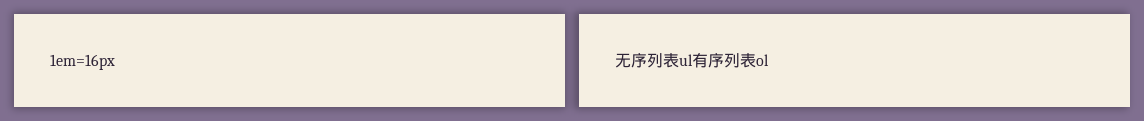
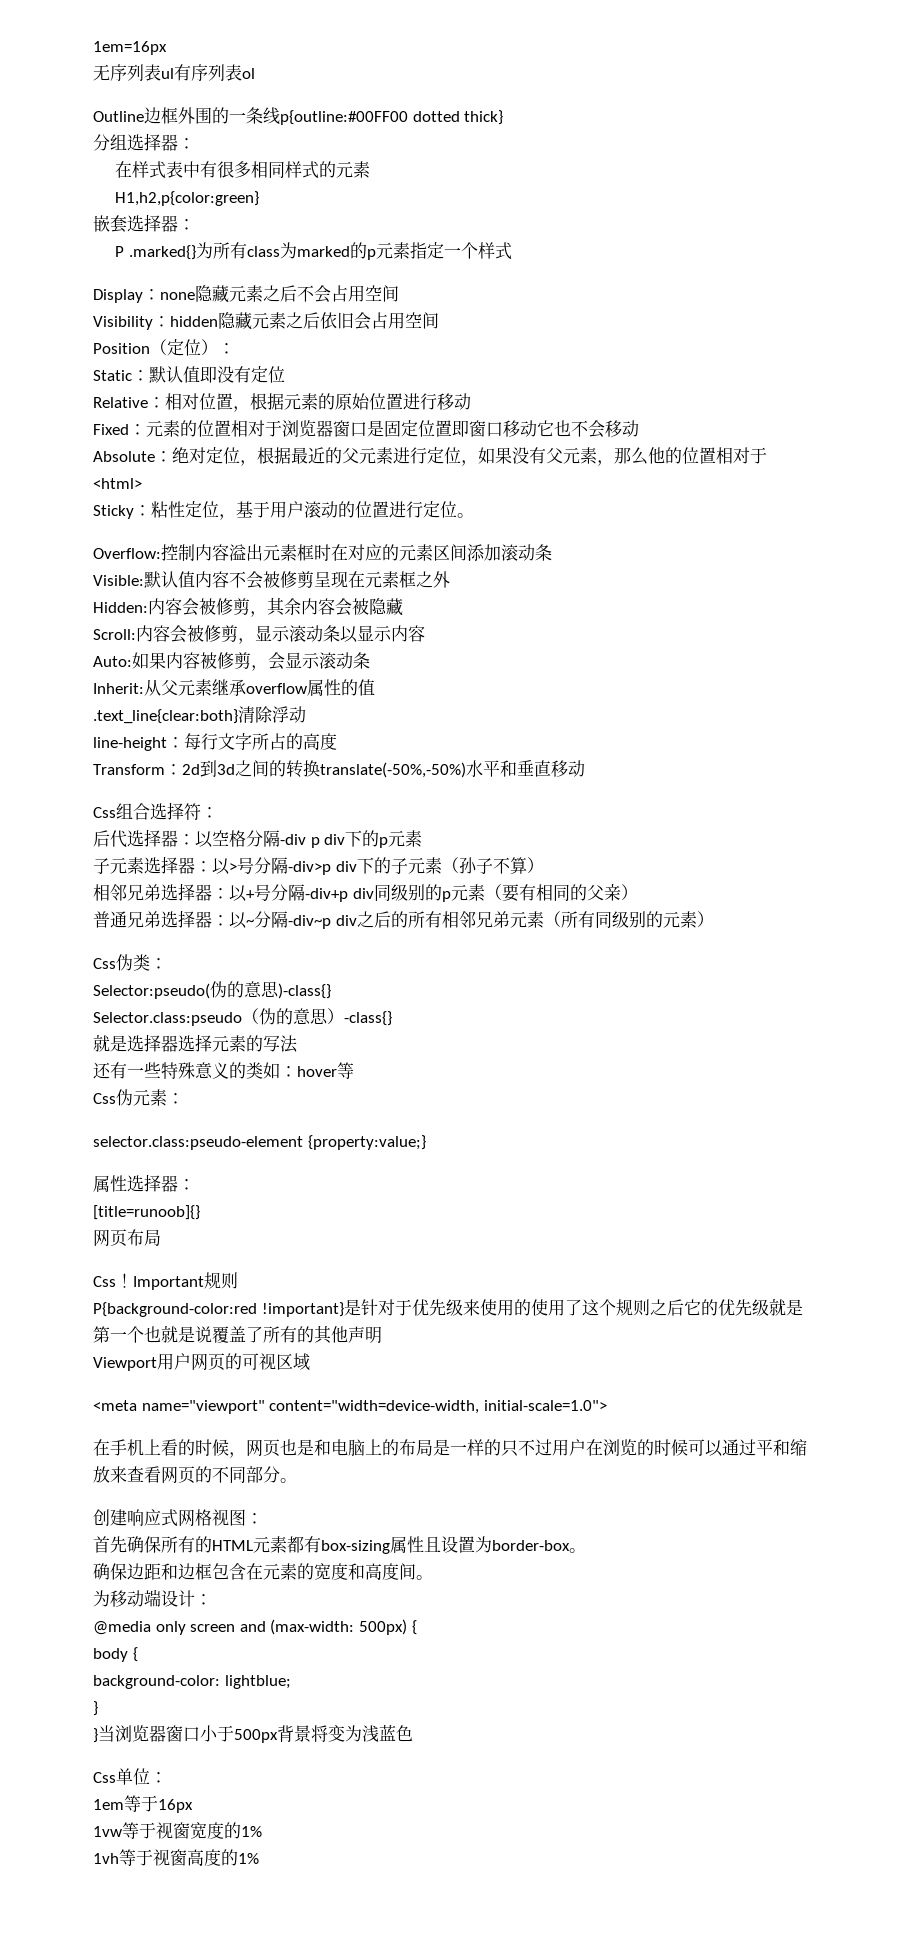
+ Outline边框外围的一条线p{outline:#00FF00 dotted thick}
+ 分组选择器：
+ 在样式表中有很多相同样式的元素
+ H1,h2,p{color:green}
+ 嵌套选择器：
+ P .marked{}为所有class为marked的p元素指定一个样式
+ Display：none隐藏元素之后不会占用空间
+ Visibility：hidden隐藏元素之后依旧会占用空间
+ Position（定位）：
+ Static：默认值即没有定位
+ Relative：相对位置，根据元素的原始位置进行移动
+ Fixed：元素的位置相对于浏览器窗口是固定位置即窗口移动它也不会移动
+ Absolute：绝对定位，根据最近的父元素进行定位，如果没有父元素，那么他的位置相对于<html>
+ Sticky：粘性定位，基于用户滚动的位置进行定位。
+ Overflow:控制内容溢出元素框时在对应的元素区间添加滚动条
+ Visible:默认值内容不会被修剪呈现在元素框之外
+ Hidden:内容会被修剪，其余内容会被隐藏
+ Scroll:内容会被修剪，显示滚动条以显示内容
+ Auto:如果内容被修剪，会显示滚动条
+ Inherit:从父元素继承overflow属性的值
+ .text_line{clear:both}清除浮动
+ line-height：每行文字所占的高度
+ Transform：2d到3d之间的转换translate(-50%,-50%)水平和垂直移动
+ Css组合选择符：
+ 后代选择器：以空格分隔-div p div下的p元素
+ 子元素选择器：以>号分隔-div>p div下的子元素（孙子不算）
+ 相邻兄弟选择器：以+号分隔-div+p div同级别的p元素（要有相同的父亲）
+ 普通兄弟选择器：以~分隔-div~p div之后的所有相邻兄弟元素（所有同级别的元素）
+ Css伪类：
+ Selector:pseudo(伪的意思)-class{}
+ Selector.class:pseudo（伪的意思）-class{}
+ 就是选择器选择元素的写法
+ 还有一些特殊意义的类如：hover等
+ Css伪元素：
+ selector.class:pseudo-element {property:value;}
+ 属性选择器：
+ [title=runoob]{}
+ 网页布局
+ Css！Important规则
+ P{background-color:red !important}是针对于优先级来使用的使用了这个规则之后它的优先级就是第一个也就是说覆盖了所有的其他声明
+ Viewport用户网页的可视区域
+ <meta name="viewport" content="width=device-width, initial-scale=1.0">
+ 在手机上看的时候，网页也是和电脑上的布局是一样的只不过用户在浏览的时候可以通过平和缩放来查看网页的不同部分。
+ 创建响应式网格视图：
+ 首先确保所有的HTML元素都有box-sizing属性且设置为border-box。
+ 确保边距和边框包含在元素的宽度和高度间。
+ 为移动端设计：
+ @media only screen and (max-width: 500px) {
+ body {
+ background-color: lightblue;
+ }
+ }当浏览器窗口小于500px背景将变为浅蓝色
+ Css单位：
+ 1em等于16px
+ 1vw等于视窗宽度的1%
+ 1vh等于视窗高度的1%

